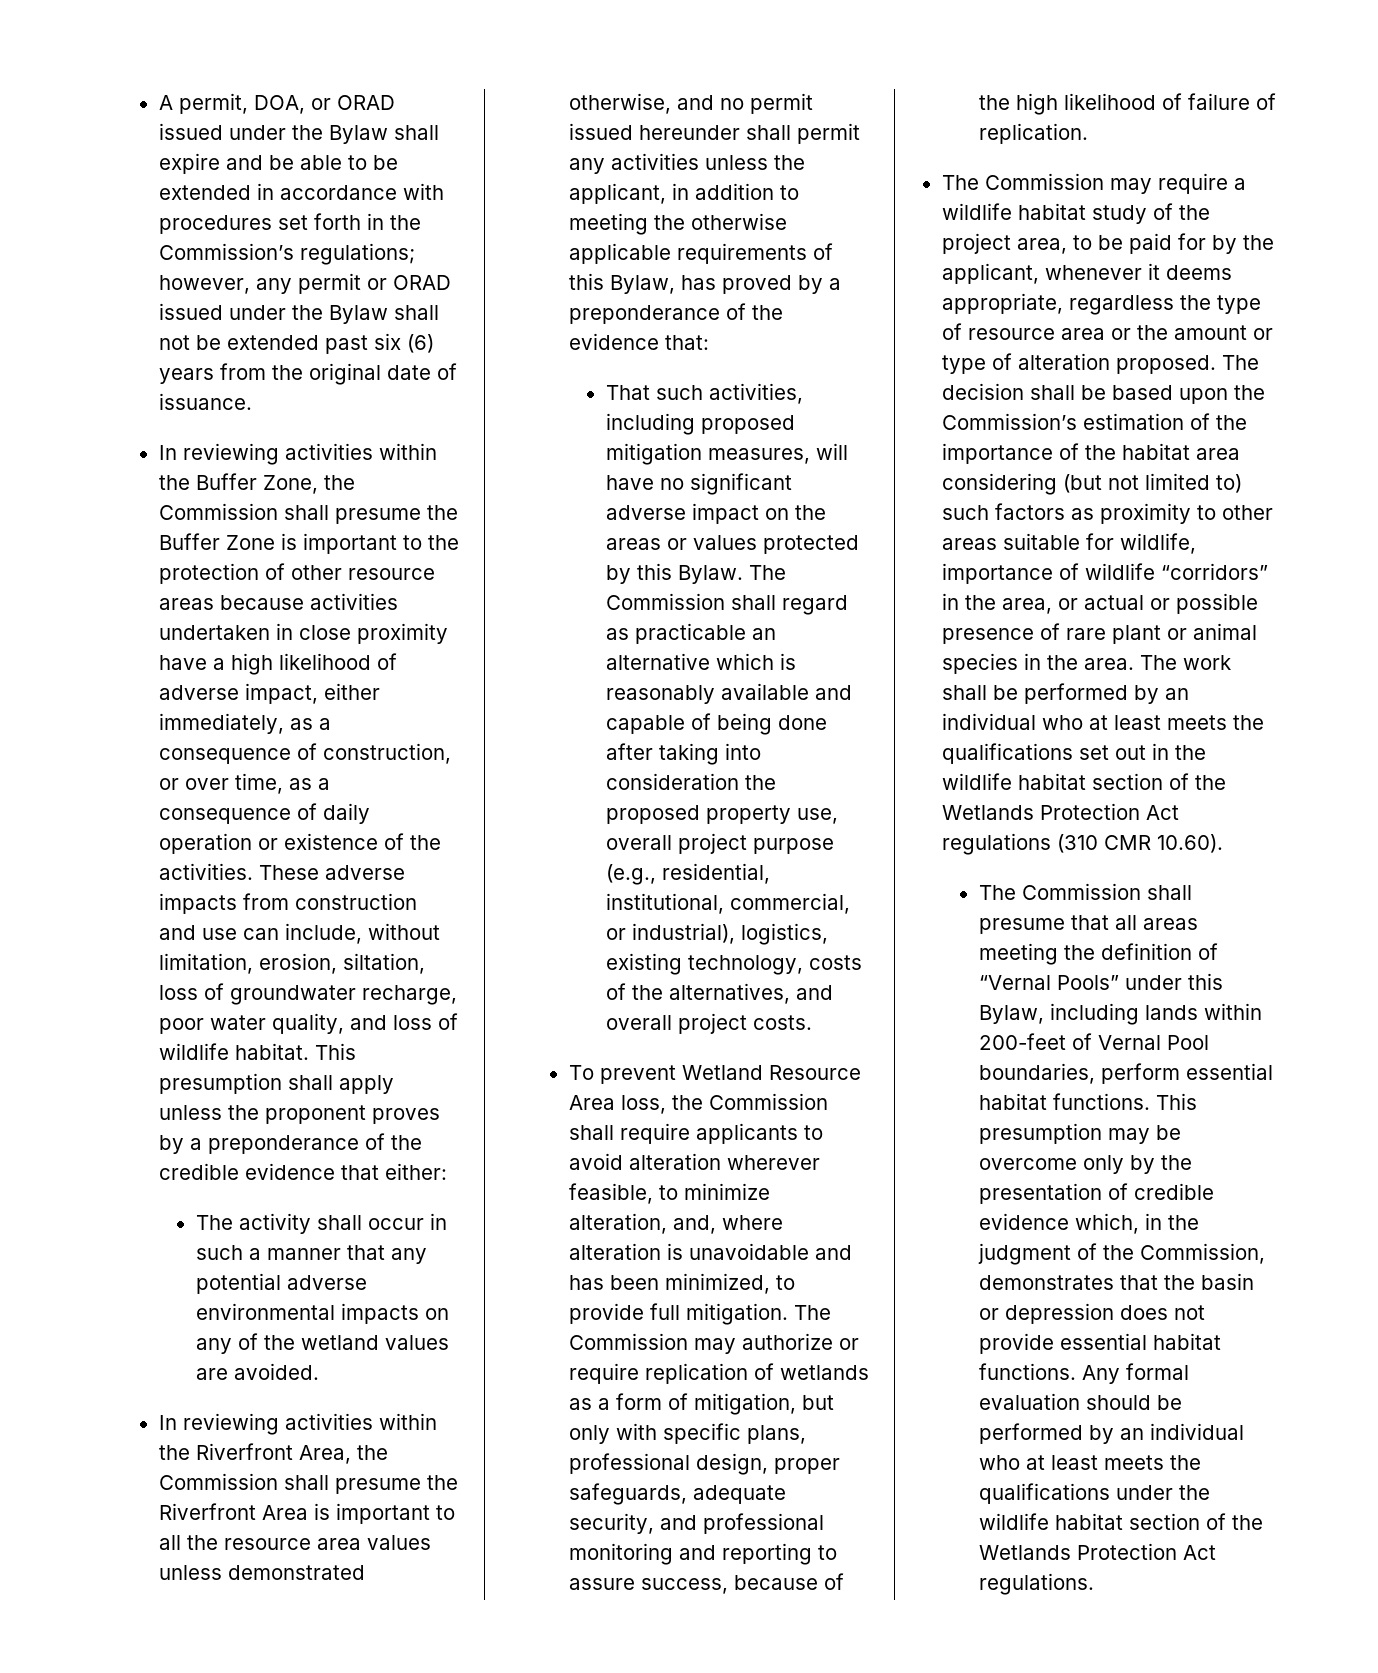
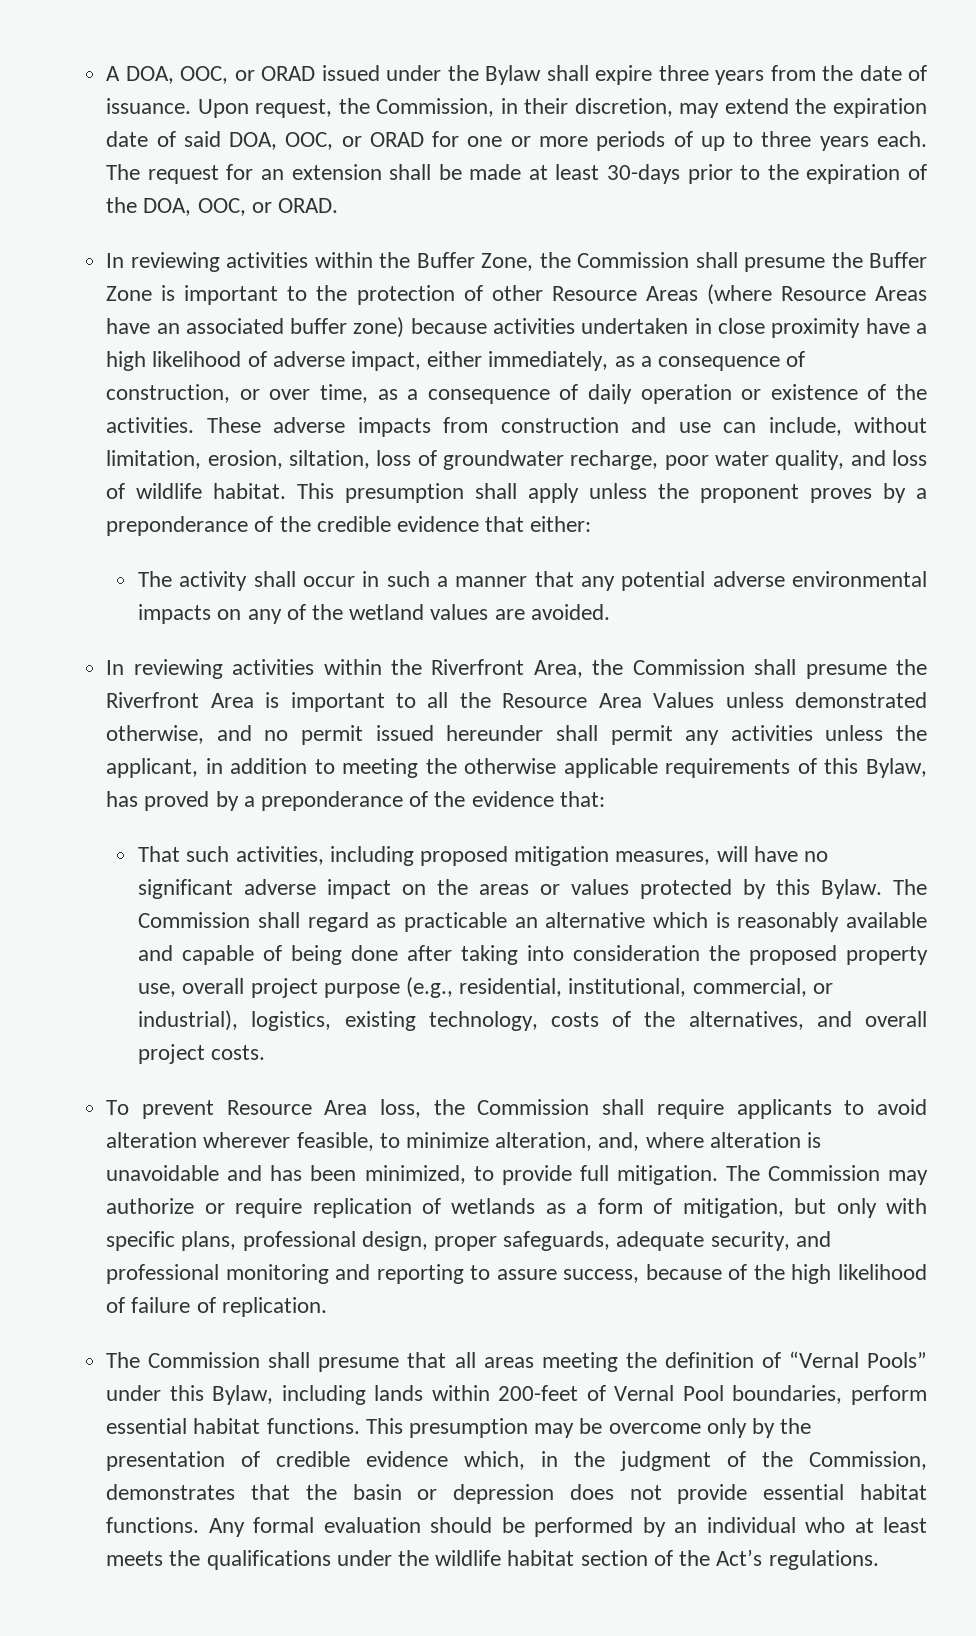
- A permit, DOA, or ORAD issued under the Bylaw shall expire and be able to be extended in accordance with procedures set forth in the Commission’s regulations; however, any permit or ORAD issued under the Bylaw shall not be extended past six (6) years from the original date of issuance.
+ A DOA, OOC, or ORAD issued under the Bylaw shall expire three years from the date of issuance. Upon request, the Commission, in their discretion, may extend the expiration date of said DOA, OOC, or ORAD for one or more periods of up to three years each. The request for an extension shall be made at least 30-days prior to the expiration of the DOA, OOC, or ORAD.
- In reviewing activities within the Buffer Zone, the Commission shall presume the Buffer Zone is important to the protection of other resource areas because activities undertaken in close proximity have a high likelihood of adverse impact, either immediately, as a consequence of construction, or over time, as a consequence of daily operation or existence of the activities.
+ In reviewing activities within the Buffer Zone, the Commission shall presume the Buffer Zone is important to the protection of other Resource Areas (where Resource Areas have an associated buffer zone) because activities undertaken in close proximity have a high likelihood of adverse impact, either immediately, as a consequence of construction, or over time, as a consequence of daily operation or existence of the activities.
- In reviewing activities within the Riverfront Area, the Commission shall presume the Riverfront Area is important to all the resource area values unless demonstrated otherwise, and no permit issued hereunder shall permit any activities unless the applicant, in addition to meeting the otherwise applicable requirements of this Bylaw, has proved by a preponderance of the evidence that:
+ In reviewing activities within the Riverfront Area, the Commission shall presume the Riverfront Area is important to all the Resource Area Values unless demonstrated otherwise, and no permit issued hereunder shall permit any activities unless the applicant, in addition to meeting the otherwise applicable requirements of this Bylaw, has proved by a preponderance of the evidence that:
- To prevent Wetland Resource Area loss, the Commission shall require applicants to avoid alteration wherever feasible, to minimize alteration, and, where alteration is unavoidable and has been minimized, to provide full mitigation.
+ To prevent Resource Area loss, the Commission shall require applicants to avoid alteration wherever feasible, to minimize alteration, and, where alteration is unavoidable and has been minimized, to provide full mitigation.
- The Commission may require a wildlife habitat study of the project area, to be paid for by the applicant, whenever it deems appropriate, regardless the type of resource area or the amount or type of alteration proposed. The decision shall be based upon the Commission’s estimation of the importance of the habitat area considering (but not limited to) such factors as proximity to other areas suitable for wildlife, importance of wildlife “corridors” in the area, or actual or possible presence of rare plant or animal species in the area. The work shall be performed by an individual who at least meets the qualifications set out in the wildlife habitat section of the Wetlands Protection Act regulations (310 CMR 10.60).
- Any formal evaluation should be performed by an individual who at least meets the qualifications under the wildlife habitat section of the Wetlands Protection Act regulations.
+ Any formal evaluation should be performed by an individual who at least meets the qualifications under the wildlife habitat section of the Act’s regulations.

